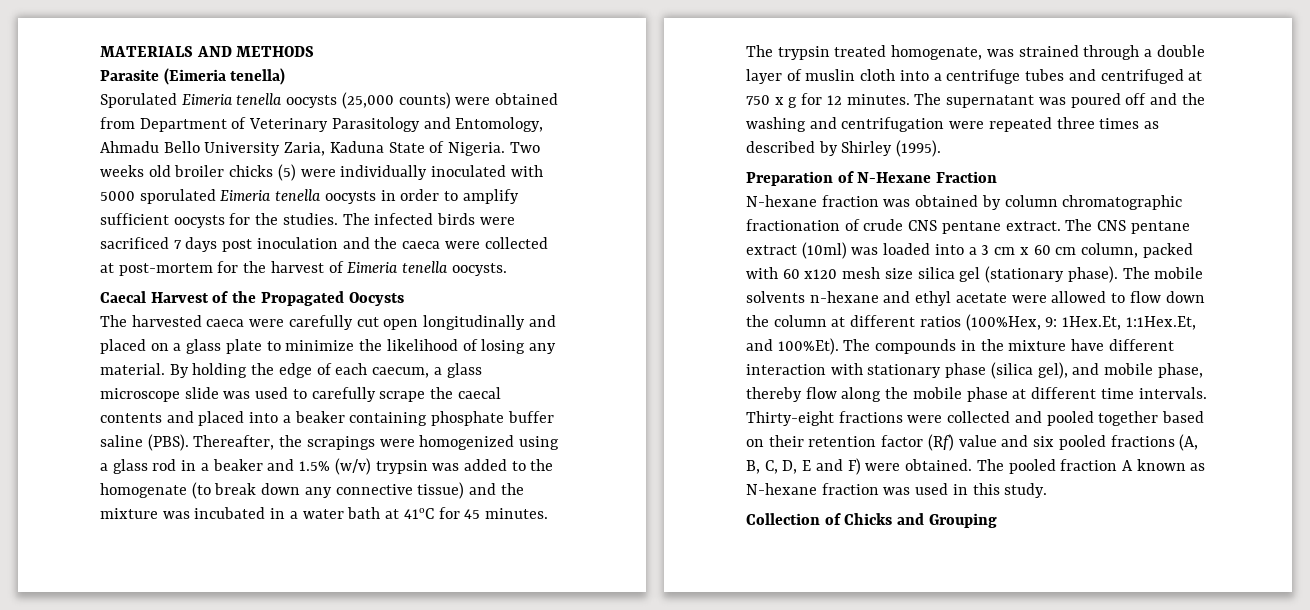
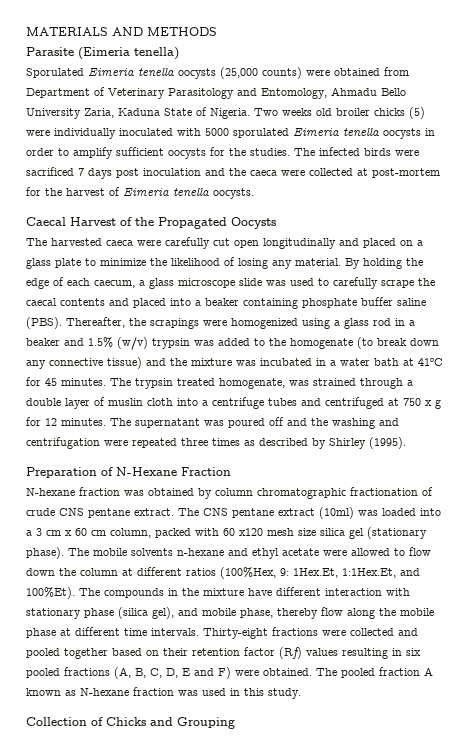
- Thirty-eight fractions were collected and pooled together based on their retention factor (Rf) value and six pooled fractions (A, B, C, D, E and F) were obtained.
+ Thirty-eight fractions were collected and pooled together based on their retention factor (Rf) values resulting in six pooled fractions (A, B, C, D, E and F) were obtained.

